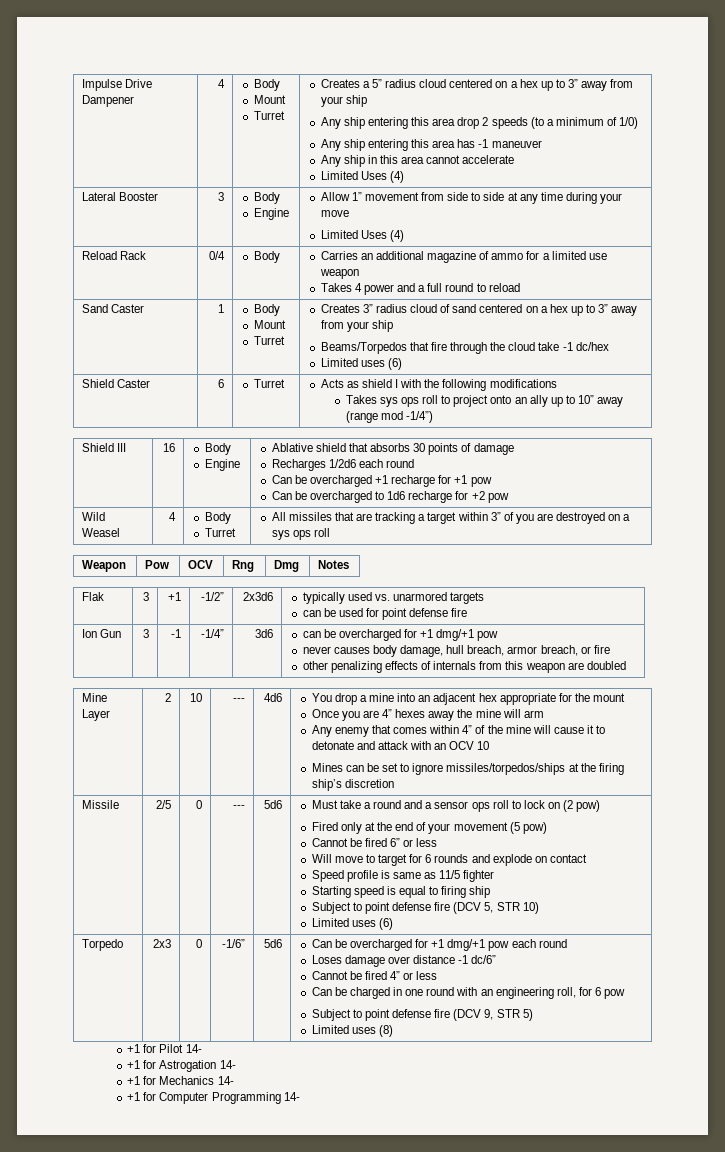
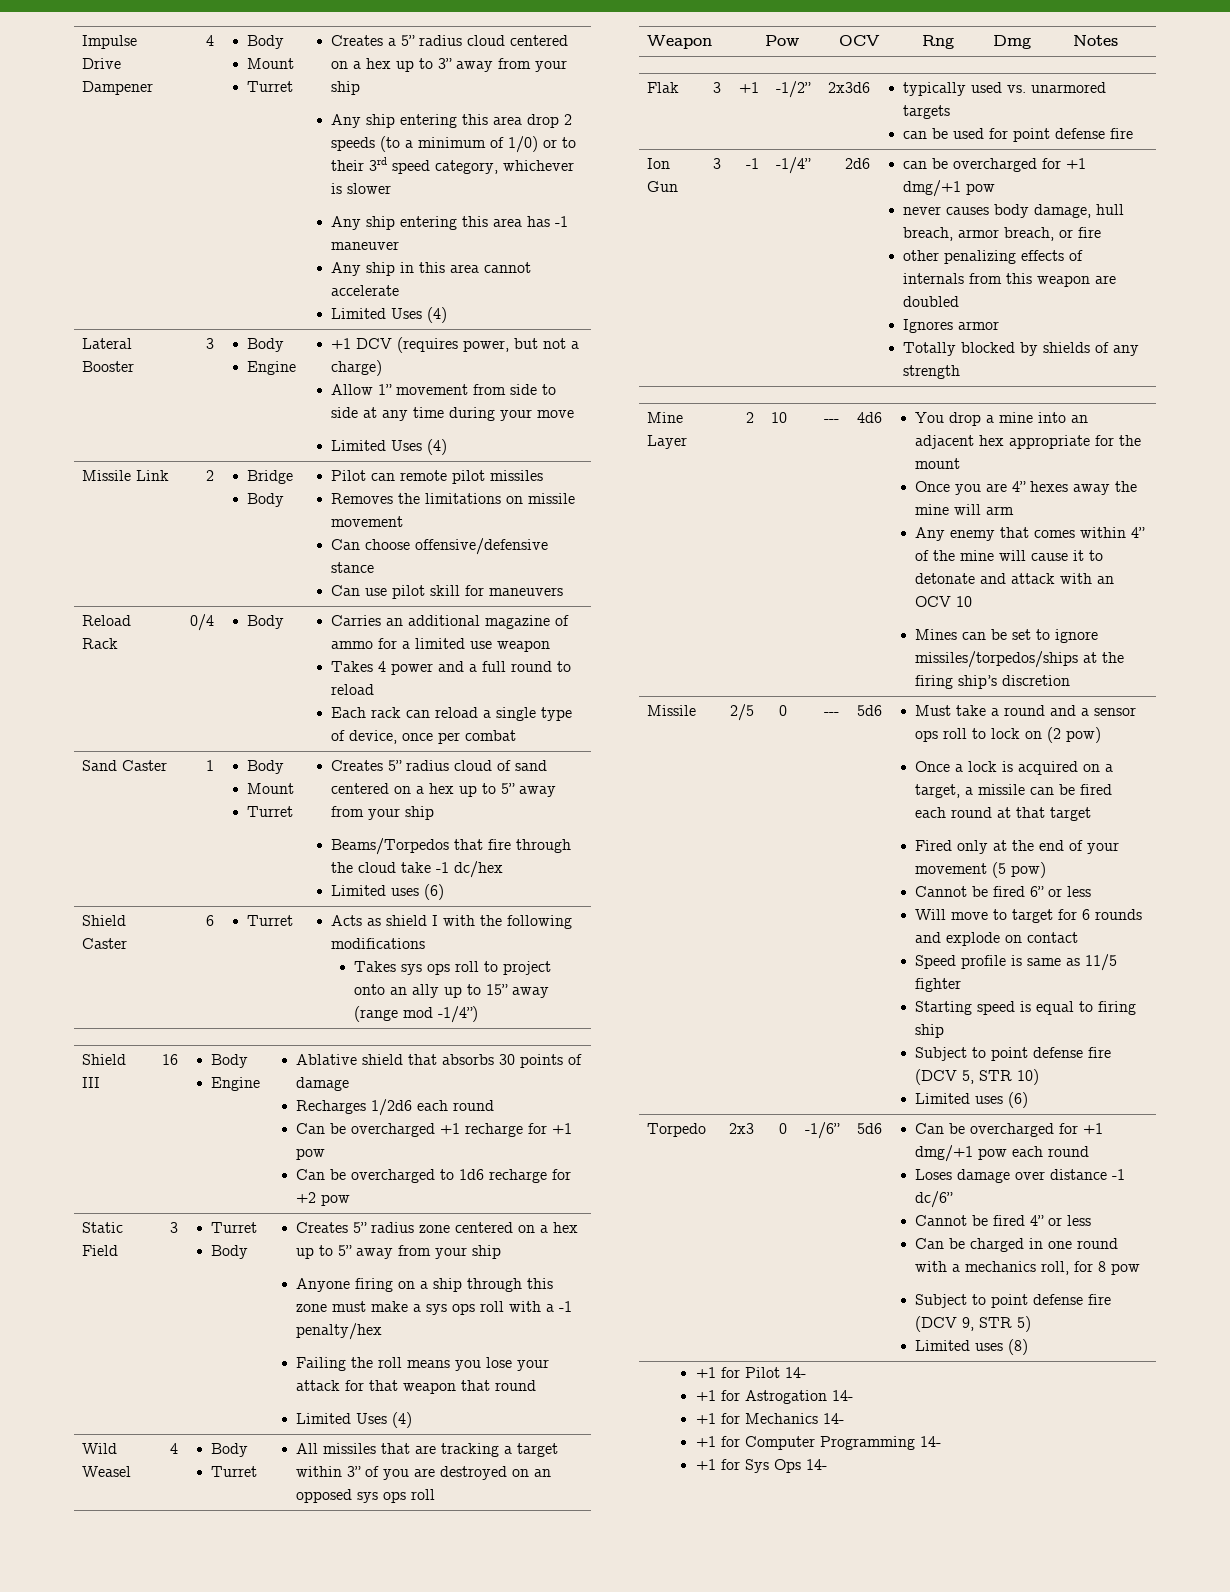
- Any ship entering this area drop 2 speeds (to a minimum of 1/0)
+ Any ship entering this area drop 2 speeds (to a minimum of 1/0) or to their 3rd speed category, whichever is slower
  Lateral Booster | 3 | Body
- Engine | Allow 1” movement from side to side at any time during your move
+ Engine | +1 DCV (requires power, but not a charge)
+ Allow 1” movement from side to side at any time during your move
+ Missile Link | 2 | Bridge
+ Body | Pilot can remote pilot missiles
+ Removes the limitations on missile movement
+ Can choose offensive/defensive stance
+ Can use pilot skill for maneuvers
  Reload Rack | 0/4 | Body | Carries an additional magazine of ammo for a limited use weapon
  Takes 4 power and a full round to reload
+ Each rack can reload a single type of device, once per combat
  Sand Caster | 1 | Body
  Mount
- Turret | Creates 3” radius cloud of sand centered on a hex up to 3” away from your ship
+ Turret | Creates 5” radius cloud of sand centered on a hex up to 5” away from your ship
  Shield Caster | 6 | Turret | Acts as shield I with the following modifications
- Takes sys ops roll to project onto an ally up to 10” away (range mod -1/4”)
+ Takes sys ops roll to project onto an ally up to 15” away (range mod -1/4”)
+ Static Field | 3 | Turret
+ Body | Creates 5” radius zone centered on a hex up to 5” away from your ship
+ Anyone firing on a ship through this zone must make a sys ops roll with a -1 penalty/hex
+ Failing the roll means you lose your attack for that weapon that round
+ Limited Uses (4)
  Wild Weasel | 4 | Body
- Turret | All missiles that are tracking a target within 3” of you are destroyed on a sys ops roll
+ Turret | All missiles that are tracking a target within 3” of you are destroyed on an opposed sys ops roll
- 3d6
+ 2d6
+ Ignores armor
+ Totally blocked by shields of any strength
+ Once a lock is acquired on a target, a missile can be fired each round at that target
- Can be charged in one round with an engineering roll, for 6 pow
+ Can be charged in one round with a mechanics roll, for 8 pow
+ +1 for Sys Ops 14-

